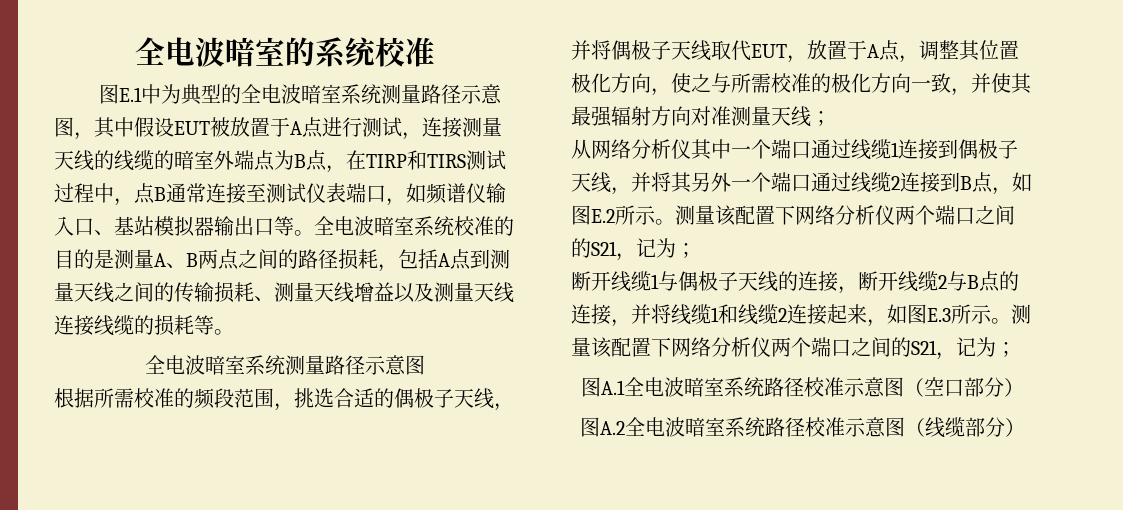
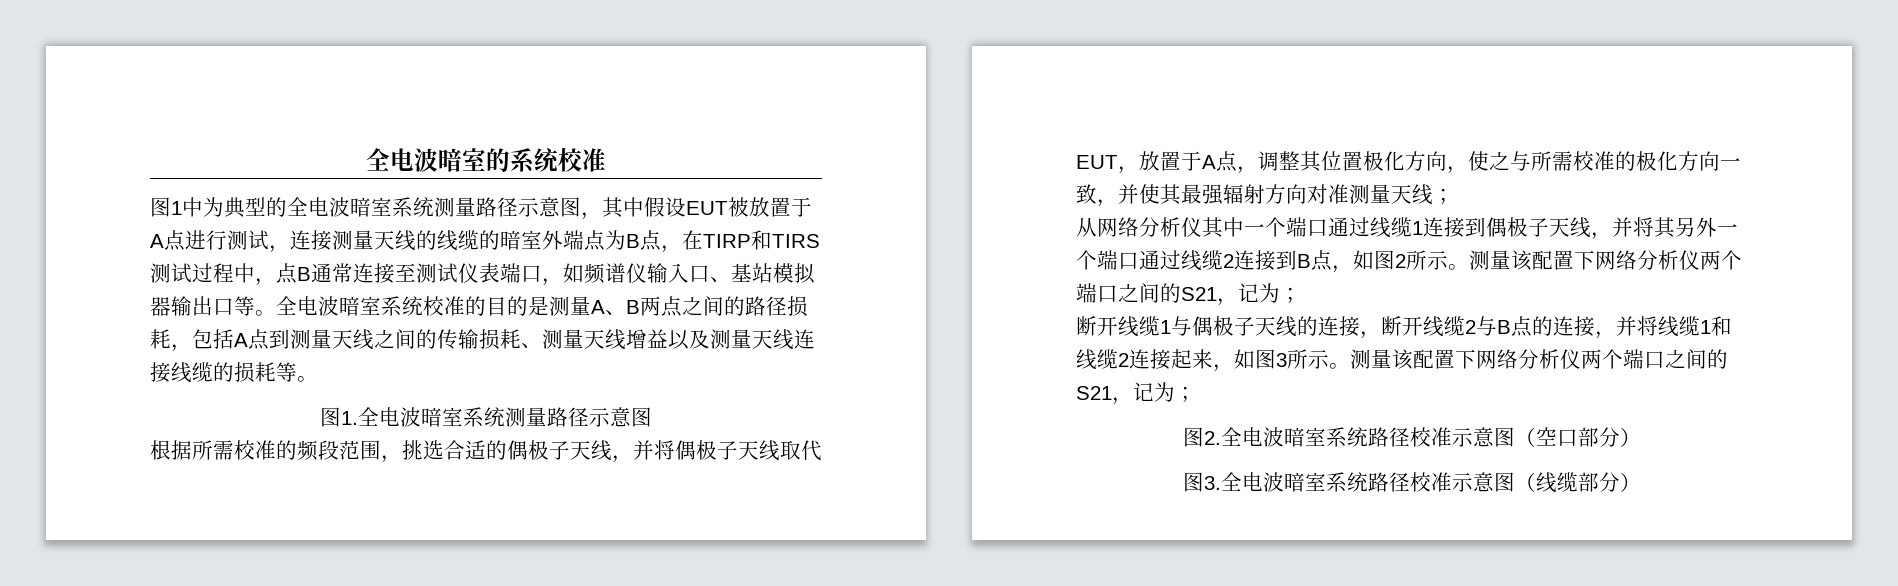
- 图E.1中为典型的全电波暗室系统测量路径示意图，其中假设EUT被放置于A点进行测试，连接测量天线的线缆的暗室外端点为B点，在TIRP和TIRS测试过程中，点B通常连接至测试仪表端口，如频谱仪输入口、基站模拟器输出口等。
+ 图1中为典型的全电波暗室系统测量路径示意图，其中假设EUT被放置于A点进行测试，连接测量天线的线缆的暗室外端点为B点，在TIRP和TIRS测试过程中，点B通常连接至测试仪表端口，如频谱仪输入口、基站模拟器输出口等。
  全电波暗室系统校准的目的是测量A、B两点之间的路径损耗，包括A点到测量天线之间的传输损耗、测量天线增益以及测量天线连接线缆的损耗等。
- 全电波暗室系统测量路径示意图
+ 图1.全电波暗室系统测量路径示意图
- 从网络分析仪其中一个端口通过线缆1连接到偶极子天线，并将其另外一个端口通过线缆2连接到B点，如图E.2所示。
+ 从网络分析仪其中一个端口通过线缆1连接到偶极子天线，并将其另外一个端口通过线缆2连接到B点，如图2所示。
- 断开线缆1与偶极子天线的连接，断开线缆2与B点的连接，并将线缆1和线缆2连接起来，如图E.3所示。
+ 断开线缆1与偶极子天线的连接，断开线缆2与B点的连接，并将线缆1和线缆2连接起来，如图3所示。
- 图A.1全电波暗室系统路径校准示意图（空口部分）
+ 图2.全电波暗室系统路径校准示意图（空口部分）
- 图A.2全电波暗室系统路径校准示意图（线缆部分）
+ 图3.全电波暗室系统路径校准示意图（线缆部分）

